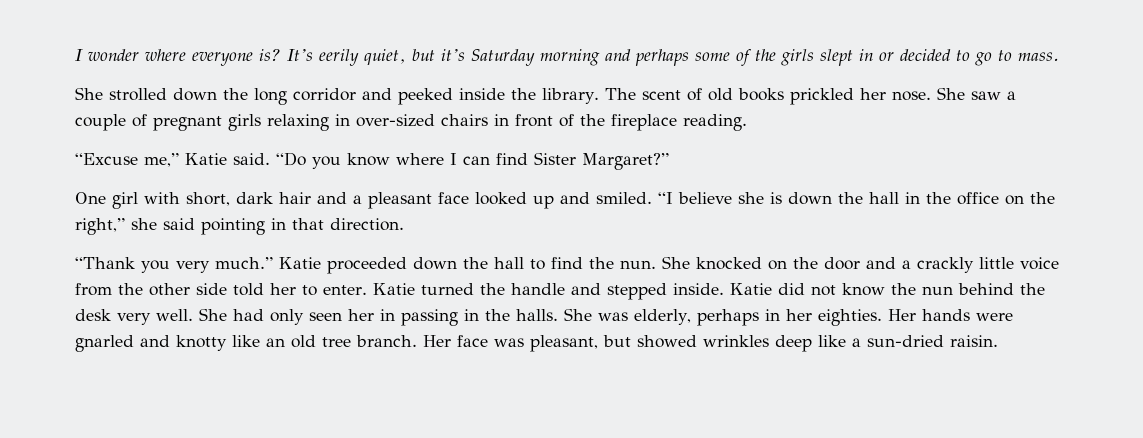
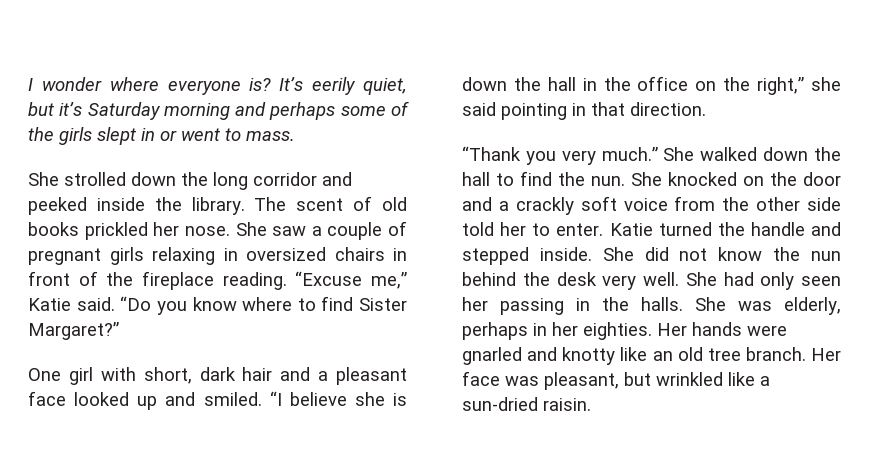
- It’s eerily quiet, but it’s Saturday morning and perhaps some of the girls slept in or decided to go to mass.
+ It’s eerily quiet, but it’s Saturday morning and perhaps some of the girls slept in or went to mass.
- She saw a couple of pregnant girls relaxing in over-sized chairs in front of the fireplace reading.
- “Excuse me,” Katie said.
+ She saw a couple of pregnant girls relaxing in oversized chairs in front of the fireplace reading. “Excuse me,” Katie said.
- “Do you know where I can find Sister Margaret?”
+ “Do you know where to find Sister Margaret?”
- Katie proceeded down the hall to find the nun.
+ She walked down the hall to find the nun.
- She knocked on the door and a crackly little voice from the other side told her to enter.
+ She knocked on the door and a crackly soft voice from the other side told her to enter.
- Katie did not know the nun behind the desk very well.
+ She did not know the nun behind the desk very well.
- She had only seen her in passing in the halls.
+ She had only seen her passing in the halls.
- Her face was pleasant, but showed wrinkles deep like a sun-dried raisin.
+ Her face was pleasant, but wrinkled like a sun-dried raisin.

